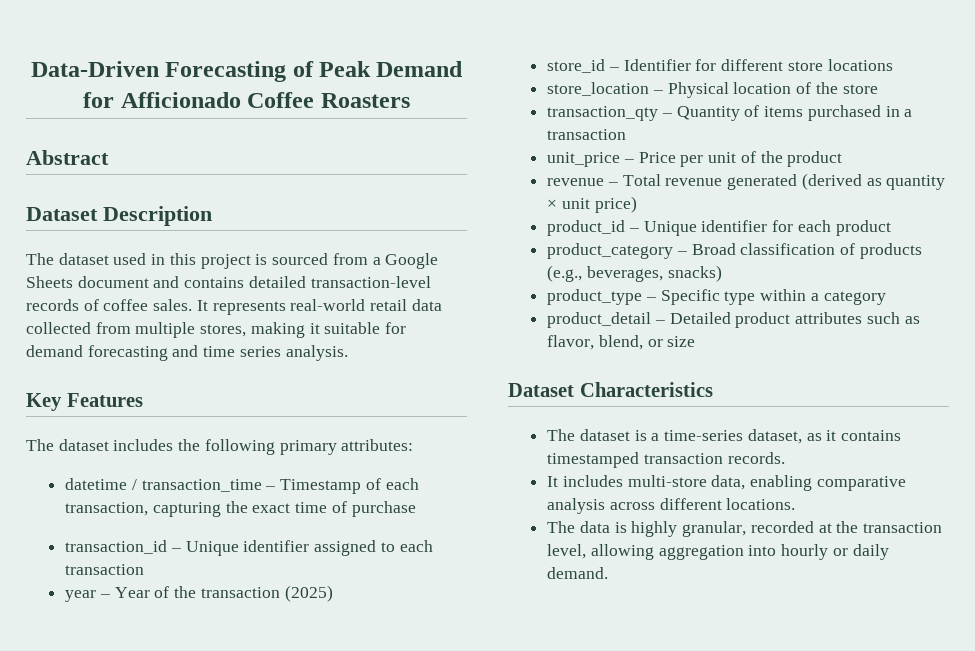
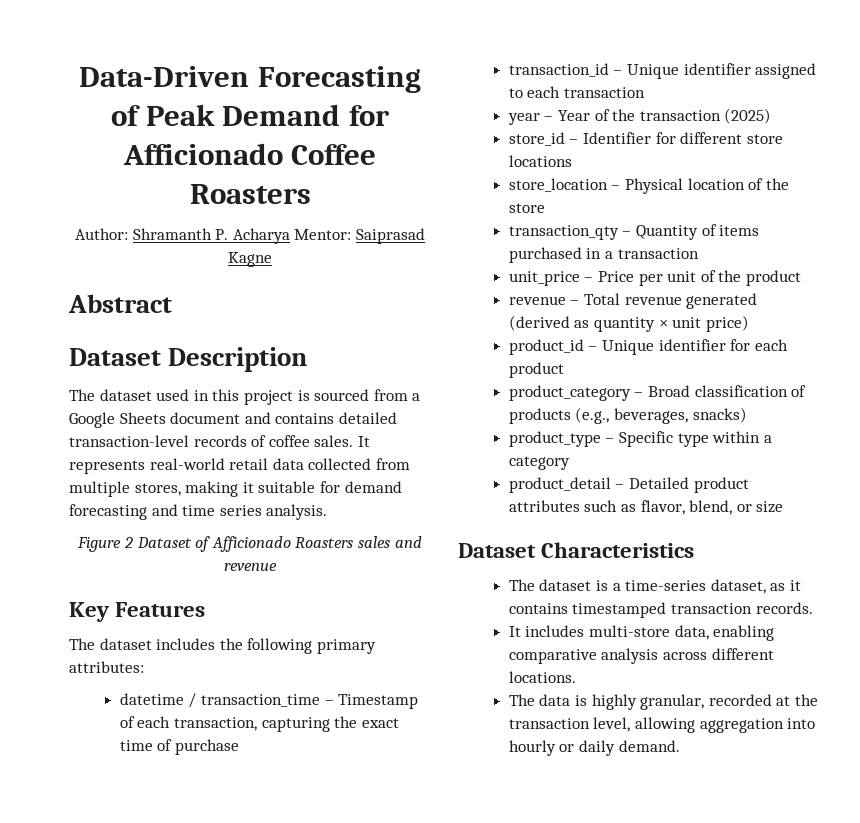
+ Author: Shramanth P. Acharya Mentor: Saiprasad Kagne
+ Figure 2 Dataset of Afficionado Roasters sales and revenue

